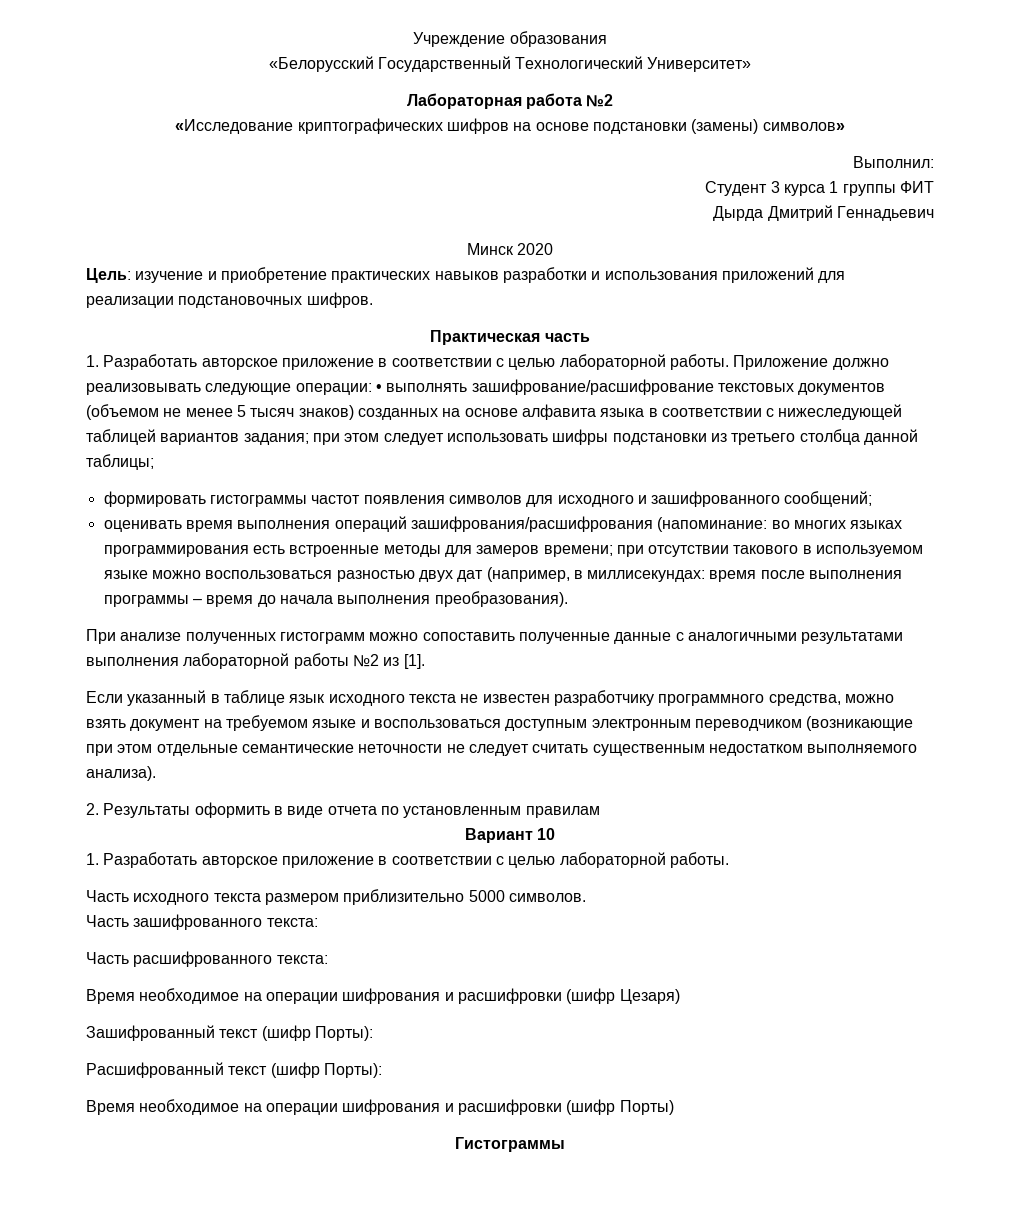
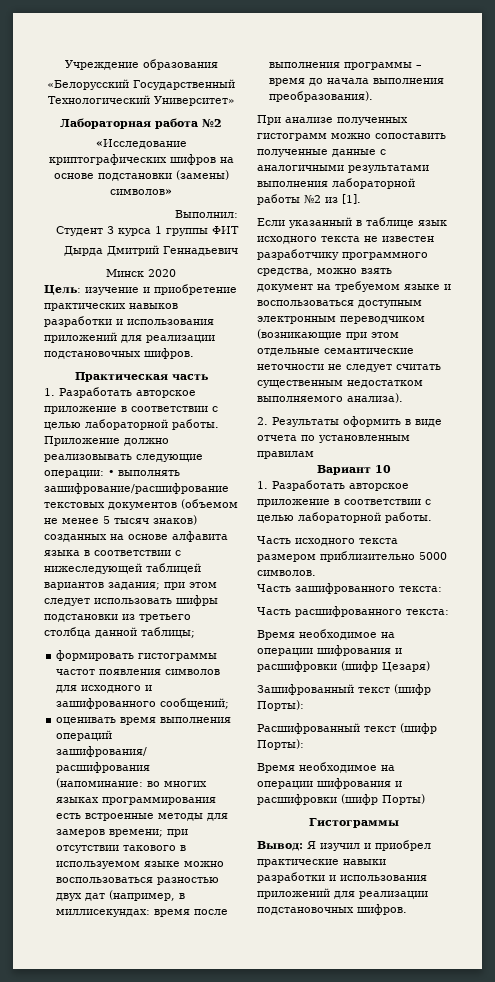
+ Вывод: Я изучил и приобрел практические навыки разработки и использования приложений для реализации подстановочных шифров.

